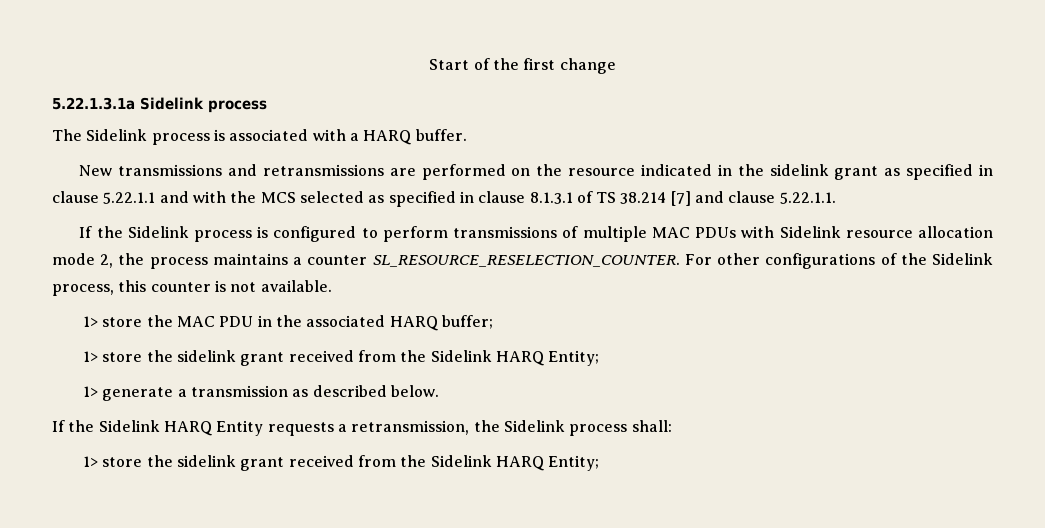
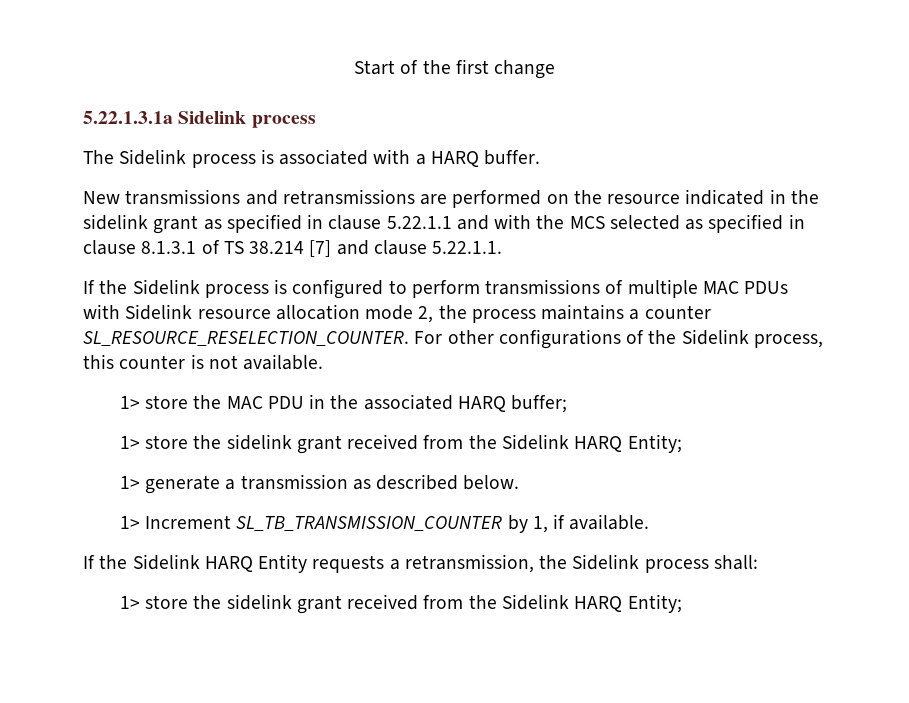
+ 1> Increment SL_TB_TRANSMISSION_COUNTER by 1, if available.

